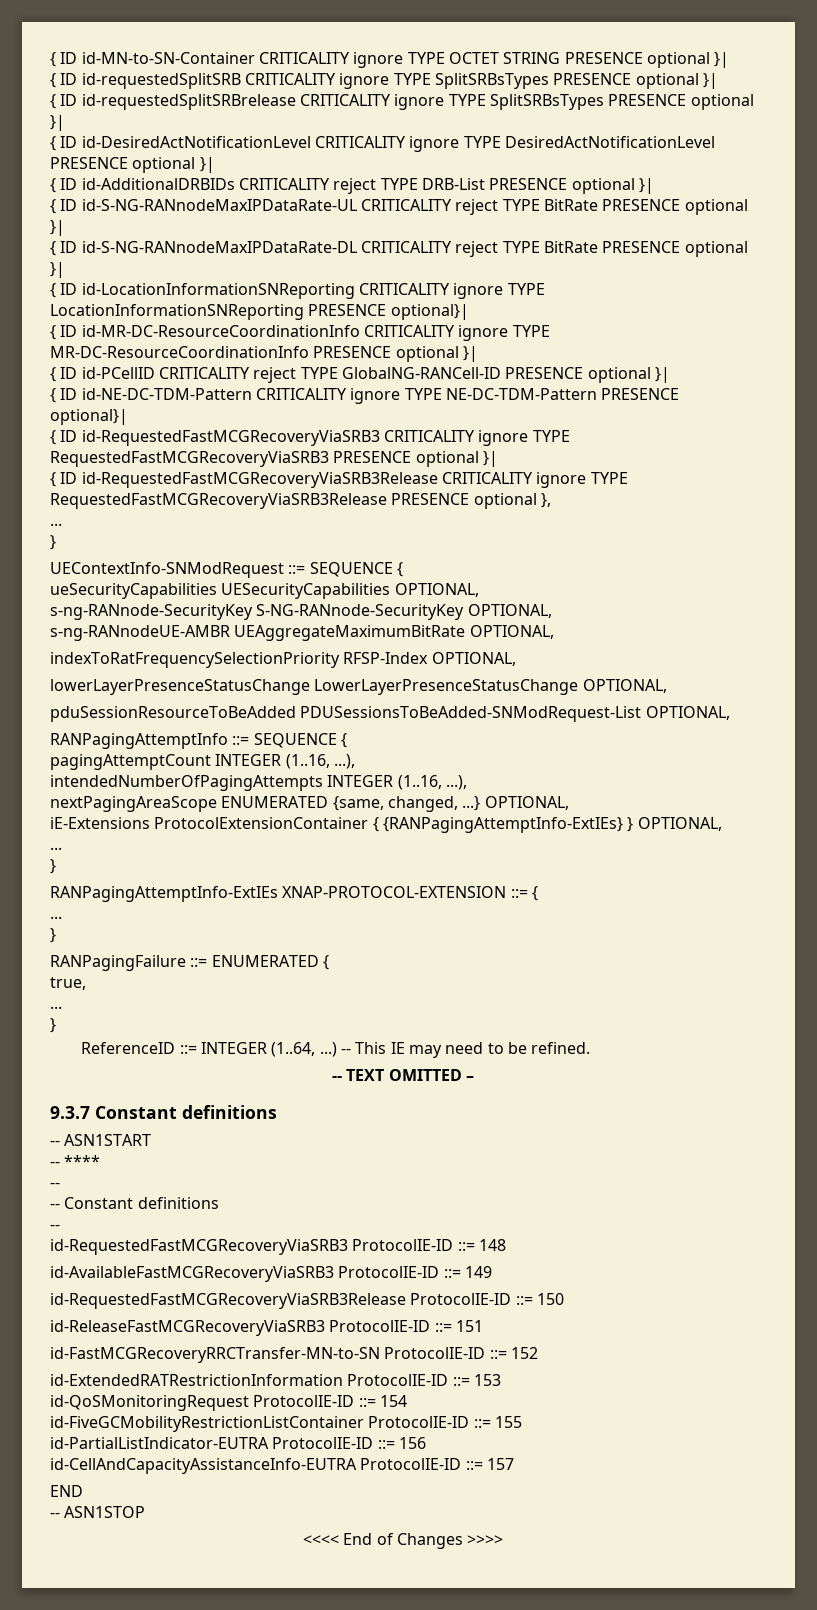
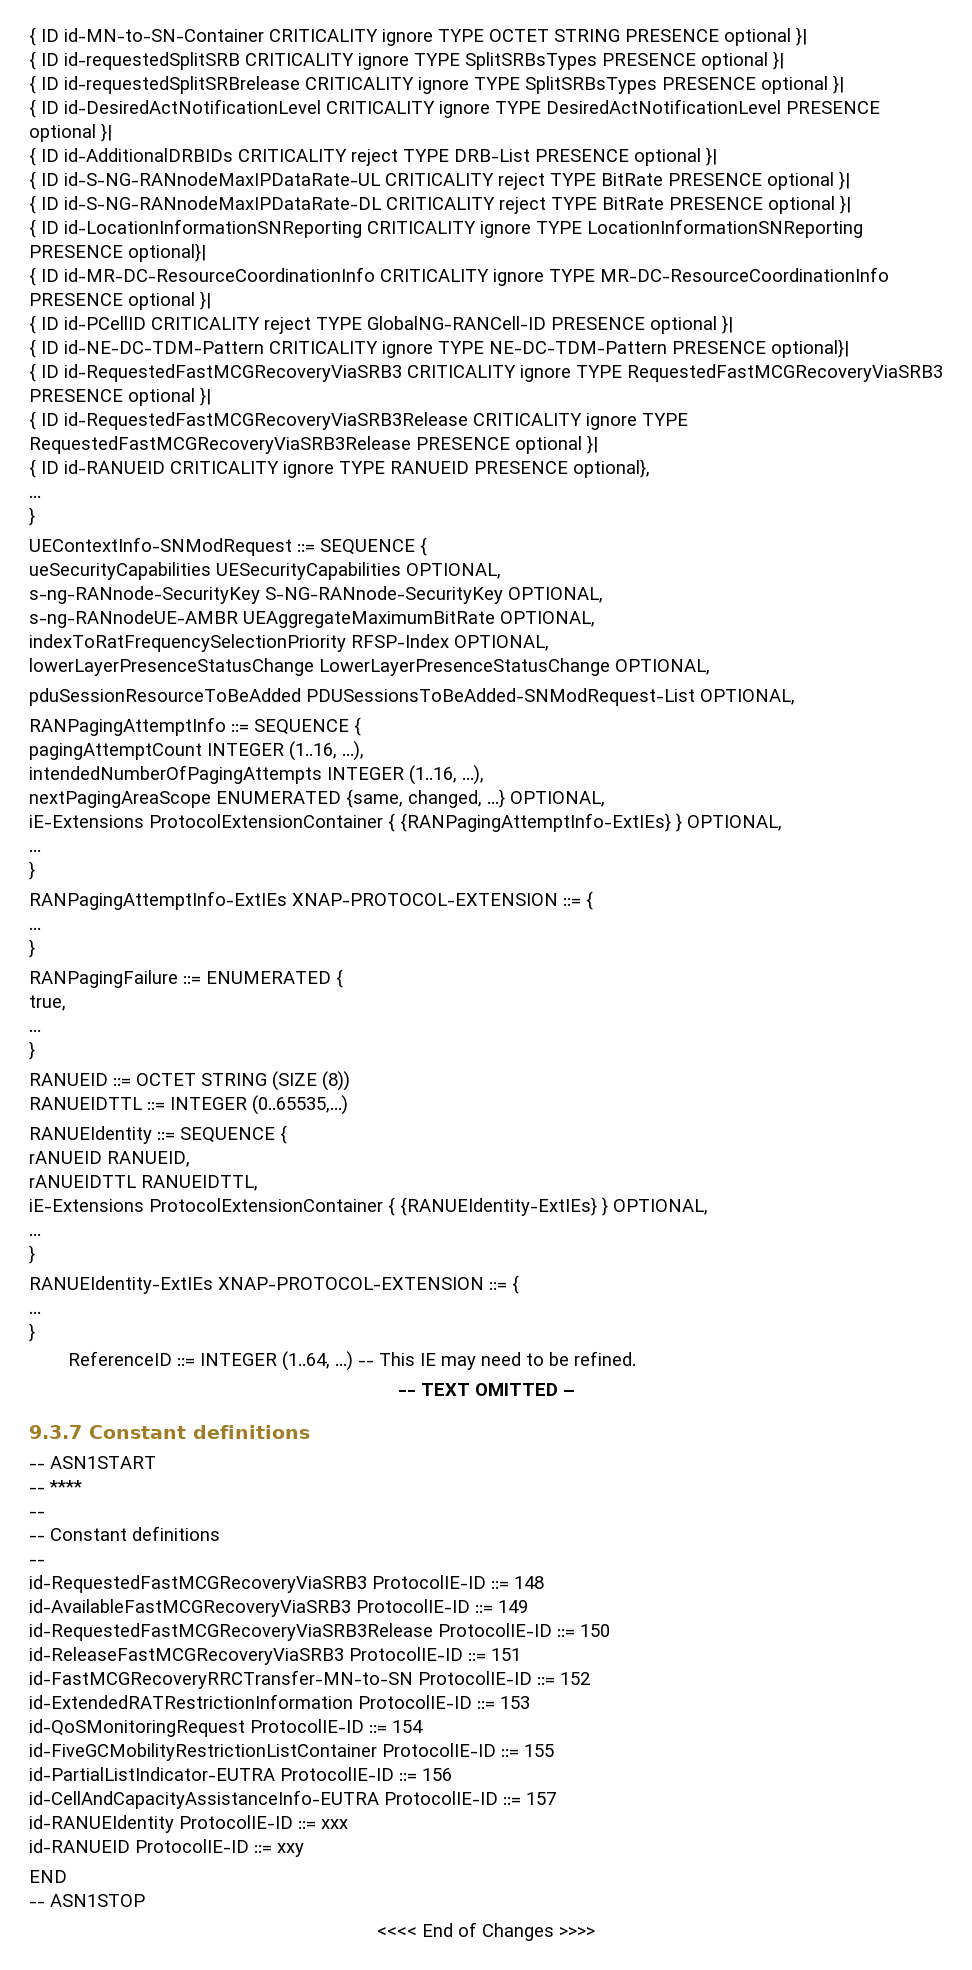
- { ID id-RequestedFastMCGRecoveryViaSRB3Release CRITICALITY ignore TYPE RequestedFastMCGRecoveryViaSRB3Release PRESENCE optional },
+ { ID id-RequestedFastMCGRecoveryViaSRB3Release CRITICALITY ignore TYPE RequestedFastMCGRecoveryViaSRB3Release PRESENCE optional }|
+ { ID id-RANUEID CRITICALITY ignore TYPE RANUEID PRESENCE optional},
+ RANUEID ::= OCTET STRING (SIZE (8))
+ RANUEIDTTL ::= INTEGER (0..65535,...)
+ RANUEIdentity ::= SEQUENCE {
+ rANUEID RANUEID,
+ rANUEIDTTL RANUEIDTTL,
+ iE-Extensions ProtocolExtensionContainer { {RANUEIdentity-ExtIEs} } OPTIONAL,
+ ...
+ }
+ RANUEIdentity-ExtIEs XNAP-PROTOCOL-EXTENSION ::= {
+ ...
+ }
+ id-RANUEIdentity ProtocolIE-ID ::= xxx
+ id-RANUEID ProtocolIE-ID ::= xxy

